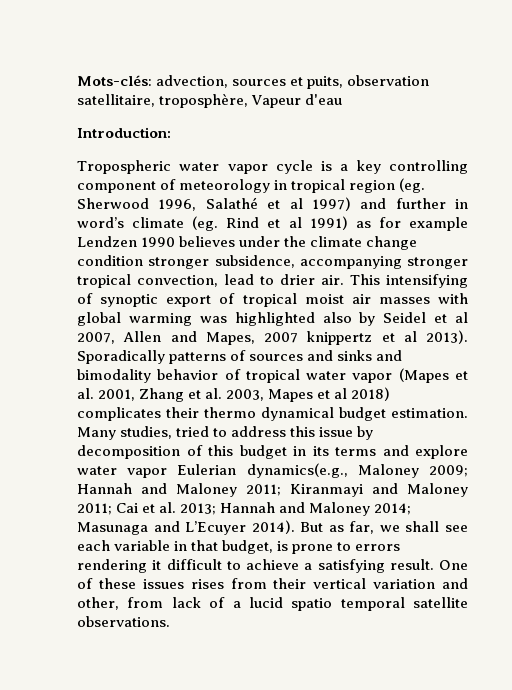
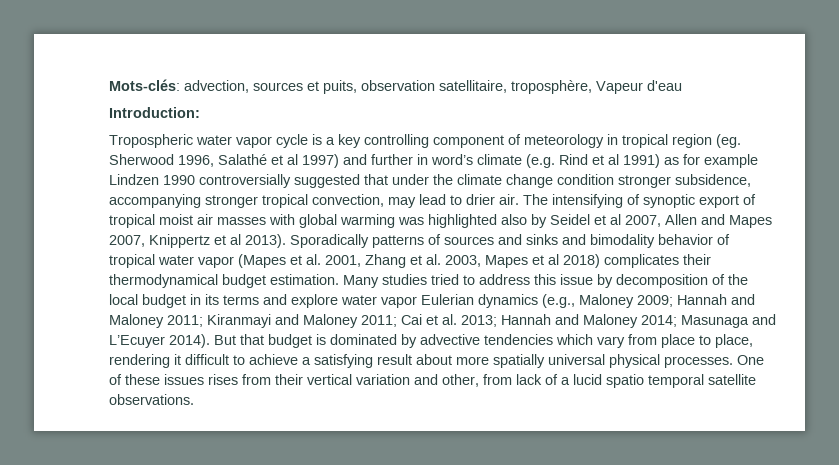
- Tropospheric water vapor cycle is a key controlling component of meteorology in tropical region (eg. Sherwood 1996, Salathé et al 1997) and further in word’s climate (eg. Rind et al 1991) as for example Lendzen 1990 believes under the climate change condition stronger subsidence, accompanying stronger tropical convection, lead to drier air.
+ Tropospheric water vapor cycle is a key controlling component of meteorology in tropical region (eg. Sherwood 1996, Salathé et al 1997) and further in word’s climate (e.g. Rind et al 1991) as for example Lindzen 1990 controversially suggested that under the climate change condition stronger subsidence, accompanying stronger tropical convection, may lead to drier air.
- This intensifying of synoptic export of tropical moist air masses with global warming was highlighted also by Seidel et al 2007, Allen and Mapes, 2007 knippertz et al 2013).
+ The intensifying of synoptic export of tropical moist air masses with global warming was highlighted also by Seidel et al 2007, Allen and Mapes 2007, Knippertz et al 2013).
- Sporadically patterns of sources and sinks and bimodality behavior of tropical water vapor (Mapes et al. 2001, Zhang et al. 2003, Mapes et al 2018) complicates their thermo dynamical budget estimation.
+ Sporadically patterns of sources and sinks and bimodality behavior of tropical water vapor (Mapes et al. 2001, Zhang et al. 2003, Mapes et al 2018) complicates their thermodynamical budget estimation.
- Many studies, tried to address this issue by decomposition of this budget in its terms and explore water vapor Eulerian dynamics(e.g., Maloney 2009; Hannah and Maloney 2011; Kiranmayi and Maloney 2011; Cai et al. 2013; Hannah and Maloney 2014; Masunaga and L’Ecuyer 2014).
+ Many studies tried to address this issue by decomposition of the local budget in its terms and explore water vapor Eulerian dynamics (e.g., Maloney 2009; Hannah and Maloney 2011; Kiranmayi and Maloney 2011; Cai et al. 2013; Hannah and Maloney 2014; Masunaga and L’Ecuyer 2014).
- But as far, we shall see each variable in that budget, is prone to errors rendering it difficult to achieve a satisfying result.
+ But that budget is dominated by advective tendencies which vary from place to place, rendering it difficult to achieve a satisfying result about more spatially universal physical processes.

